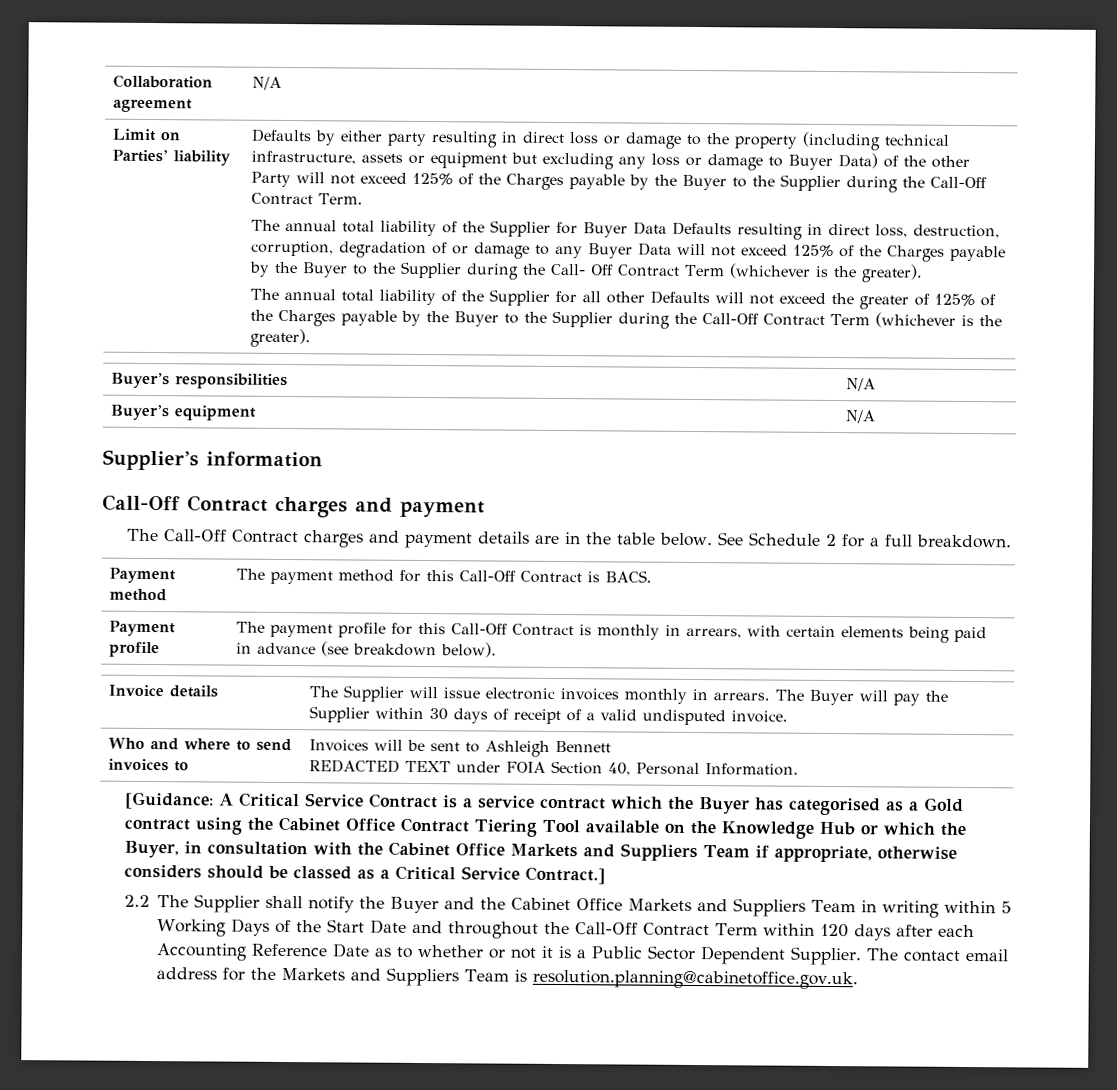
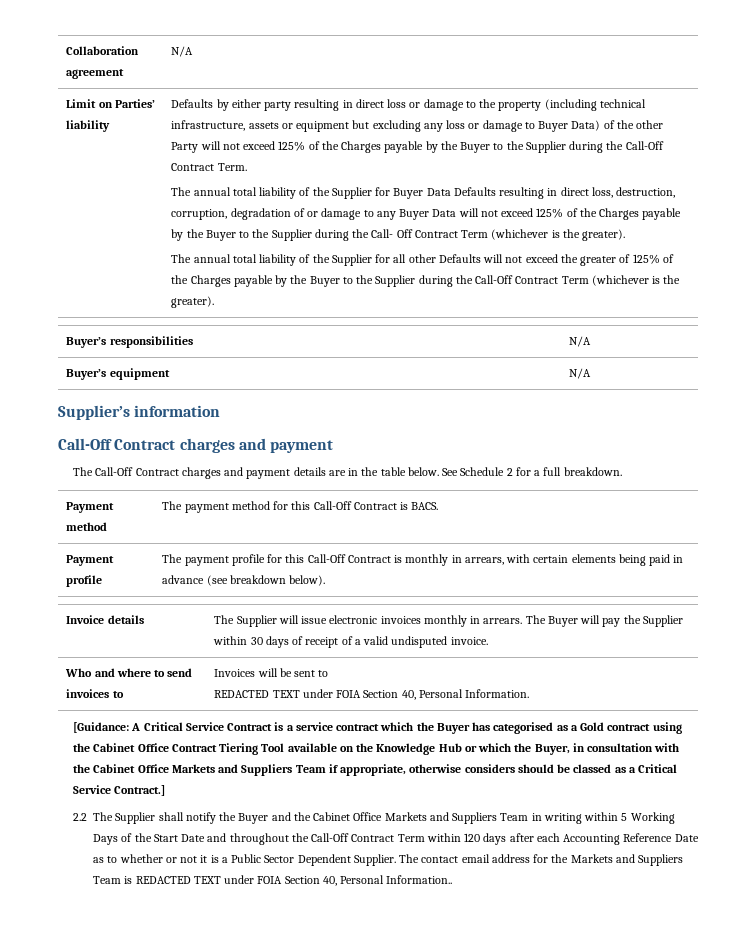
- Who and where to send invoices to | Invoices will be sent to Ashleigh Bennett
+ Who and where to send invoices to | Invoices will be sent to
- The contact email address for the Markets and Suppliers Team is resolution.planning@cabinetoffice.gov.uk.
+ The contact email address for the Markets and Suppliers Team is REDACTED TEXT under FOIA Section 40, Personal Information..

